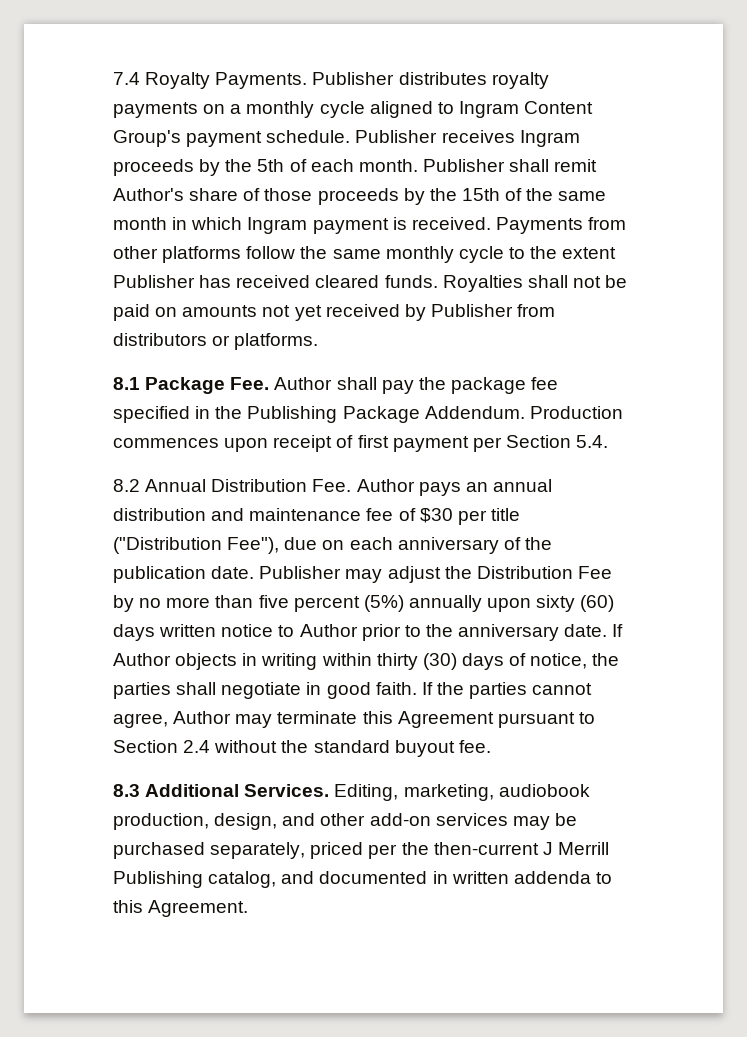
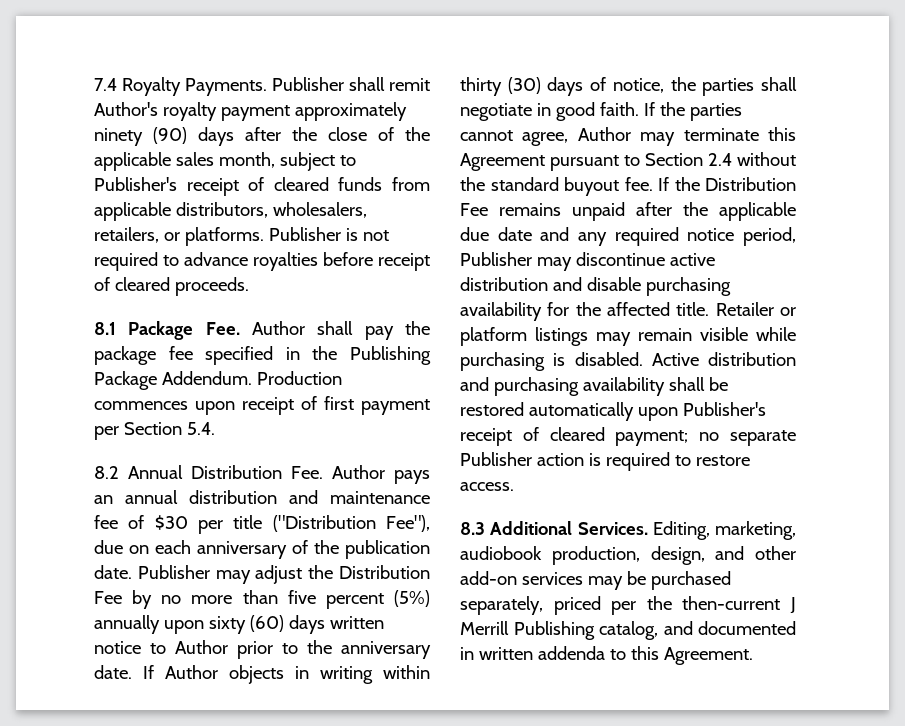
- Publisher distributes royalty payments on a monthly cycle aligned to Ingram Content Group's payment schedule. Publisher receives Ingram proceeds by the 5th of each month. Publisher shall remit Author's share of those proceeds by the 15th of the same month in which Ingram payment is received. Payments from other platforms follow the same monthly cycle to the extent Publisher has received cleared funds. Royalties shall not be paid on amounts not yet received by Publisher from distributors or platforms.
+ Publisher shall remit Author's royalty payment approximately ninety (90) days after the close of the applicable sales month, subject to Publisher's receipt of cleared funds from applicable distributors, wholesalers, retailers, or platforms. Publisher is not required to advance royalties before receipt of cleared proceeds.
+ If the Distribution Fee remains unpaid after the applicable due date and any required notice period, Publisher may discontinue active distribution and disable purchasing availability for the affected title. Retailer or platform listings may remain visible while purchasing is disabled. Active distribution and purchasing availability shall be restored automatically upon Publisher's receipt of cleared payment; no separate Publisher action is required to restore access.

